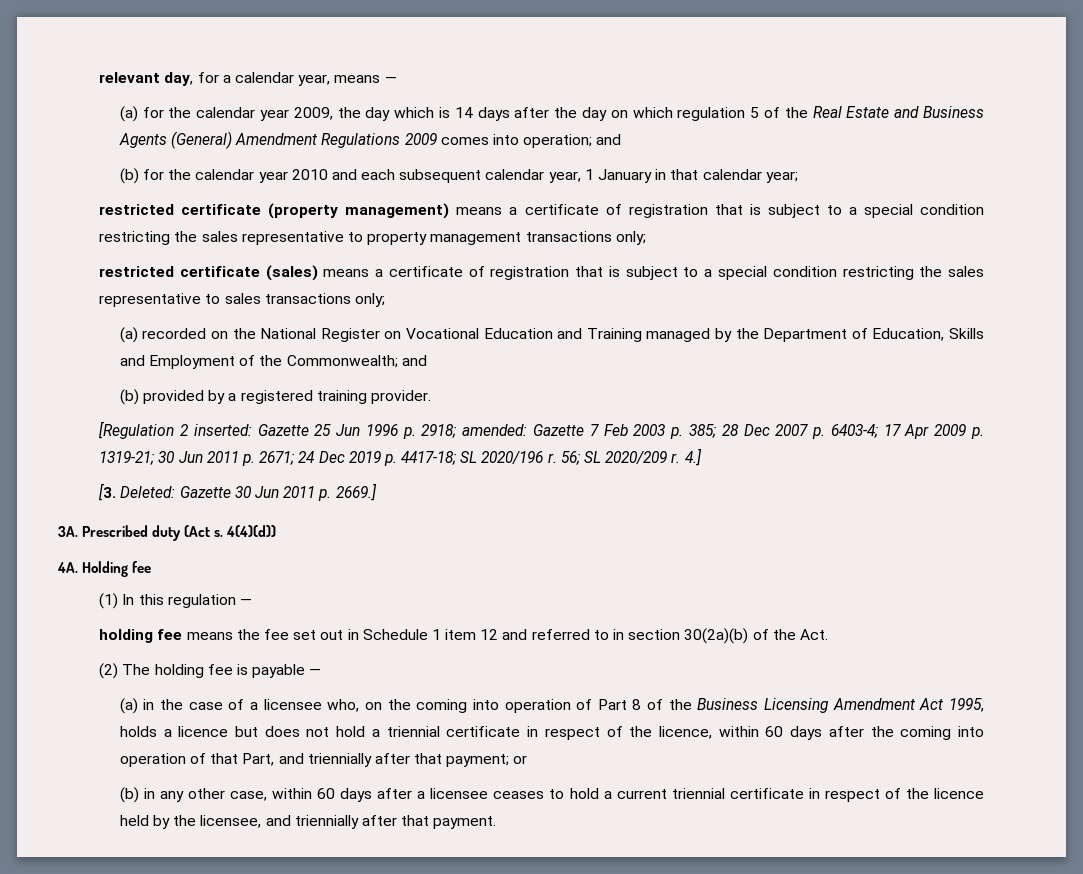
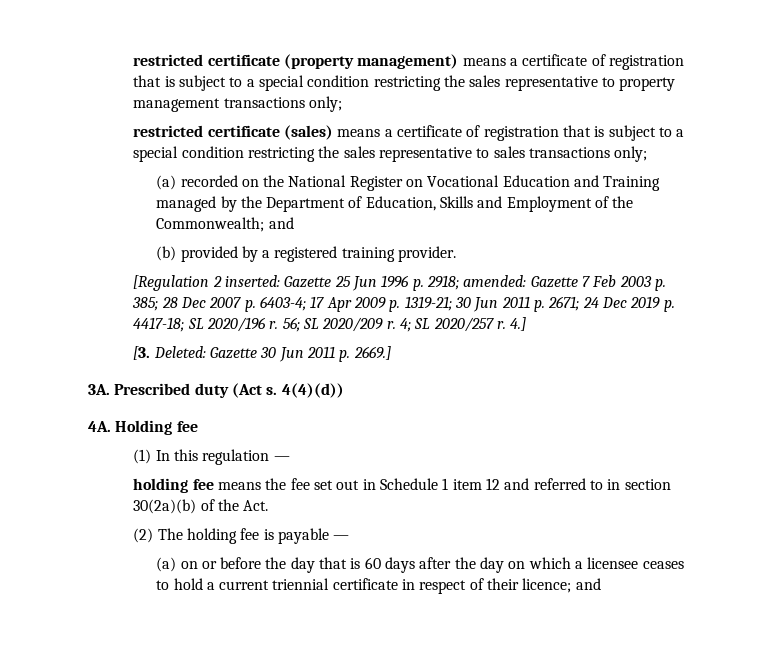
- relevant day, for a calendar year, means —
- (a) for the calendar year 2009, the day which is 14 days after the day on which regulation 5 of the Real Estate and Business Agents (General) Amendment Regulations 2009 comes into operation; and
- (b) for the calendar year 2010 and each subsequent calendar year, 1 January in that calendar year;
+ 4; SL 2020/257 r.
- (a) in the case of a licensee who, on the coming into operation of Part 8 of the Business Licensing Amendment Act 1995, holds a licence but does not hold a triennial certificate in respect of the licence, within 60 days after the coming into operation of that Part, and triennially after that payment; or
- (b) in any other case, within 60 days after a licensee ceases to hold a current triennial certificate in respect of the licence held by the licensee, and triennially after that payment.
+ (a) on or before the day that is 60 days after the day on which a licensee ceases to hold a current triennial certificate in respect of their licence; and

